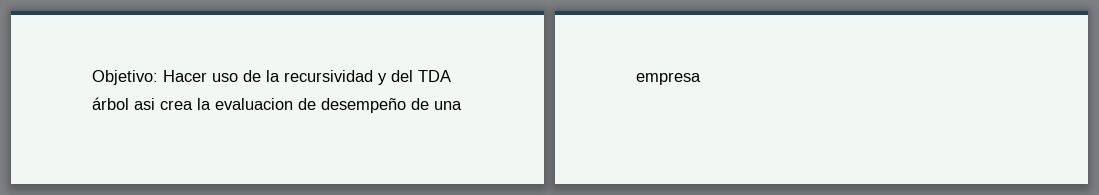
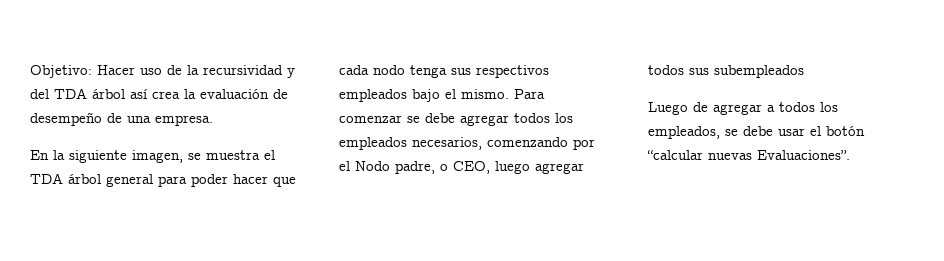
- Objetivo: Hacer uso de la recursividad y del TDA árbol asi crea la evaluacion de desempeño de una empresa
+ Objetivo: Hacer uso de la recursividad y del TDA árbol así crea la evaluación de desempeño de una empresa.
+ En la siguiente imagen, se muestra el TDA árbol general para poder hacer que cada nodo tenga sus respectivos empleados bajo el mismo. Para comenzar se debe agregar todos los empleados necesarios, comenzando por el Nodo padre, o CEO, luego agregar todos sus subempleados
+ Luego de agregar a todos los empleados, se debe usar el botón “calcular nuevas Evaluaciones”.

